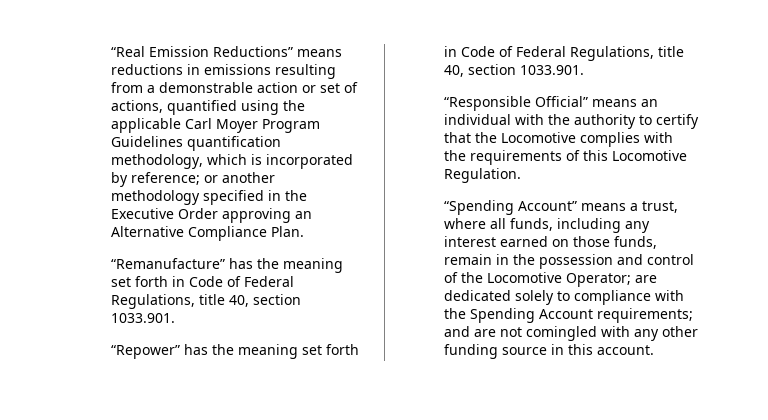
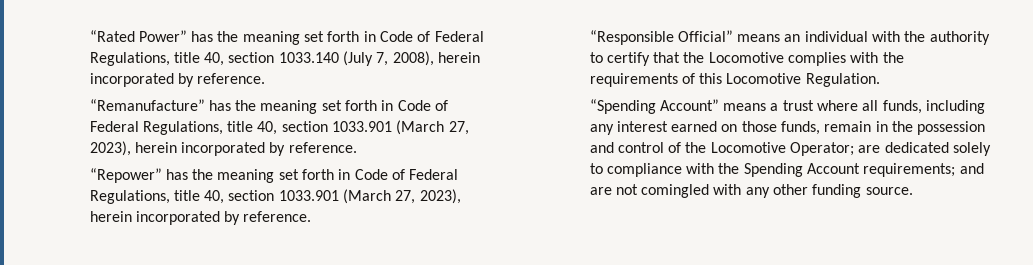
- “Real Emission Reductions” means reductions in emissions resulting from a demonstrable action or set of actions, quantified using the applicable Carl Moyer Program Guidelines quantification methodology, which is incorporated by reference; or another methodology specified in the Executive Order approving an Alternative Compliance Plan.
+ “Rated Power” has the meaning set forth in Code of Federal Regulations, title 40, section 1033.140 (July 7, 2008), herein incorporated by reference.
- “Remanufacture” has the meaning set forth in Code of Federal Regulations, title 40, section 1033.901.
+ “Remanufacture” has the meaning set forth in Code of Federal Regulations, title 40, section 1033.901 (March 27, 2023), herein incorporated by reference.
- “Repower” has the meaning set forth in Code of Federal Regulations, title 40, section 1033.901.
+ “Repower” has the meaning set forth in Code of Federal Regulations, title 40, section 1033.901 (March 27, 2023), herein incorporated by reference.
- “Spending Account” means a trust, where all funds, including any interest earned on those funds, remain in the possession and control of the Locomotive Operator; are dedicated solely to compliance with the Spending Account requirements; and are not comingled with any other funding source in this account.
+ “Spending Account” means a trust where all funds, including any interest earned on those funds, remain in the possession and control of the Locomotive Operator; are dedicated solely to compliance with the Spending Account requirements; and are not comingled with any other funding source.

